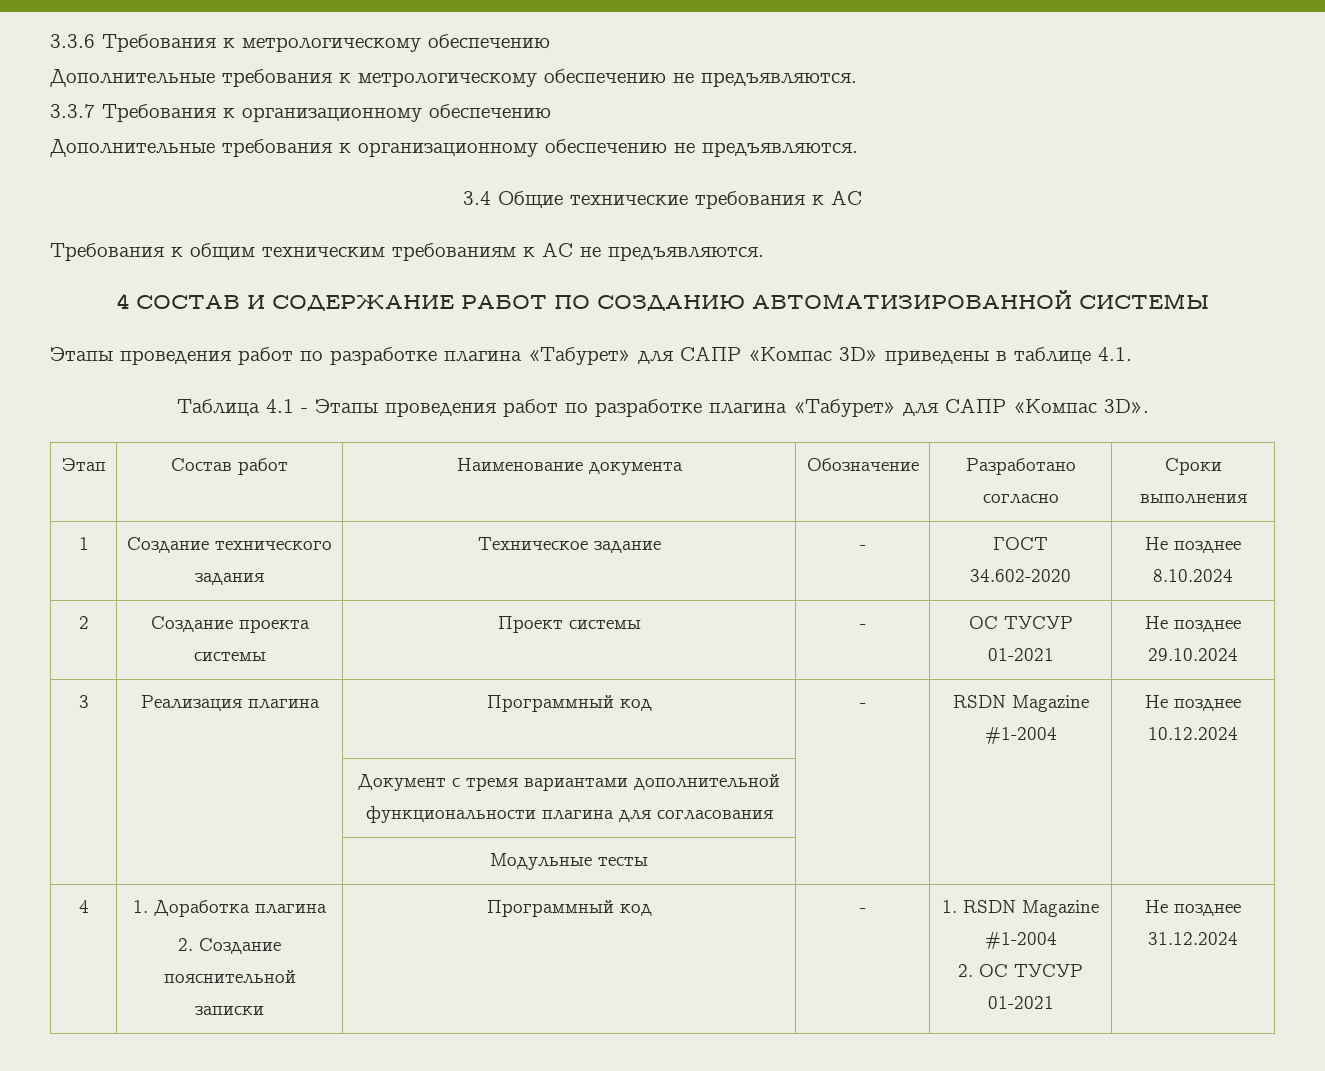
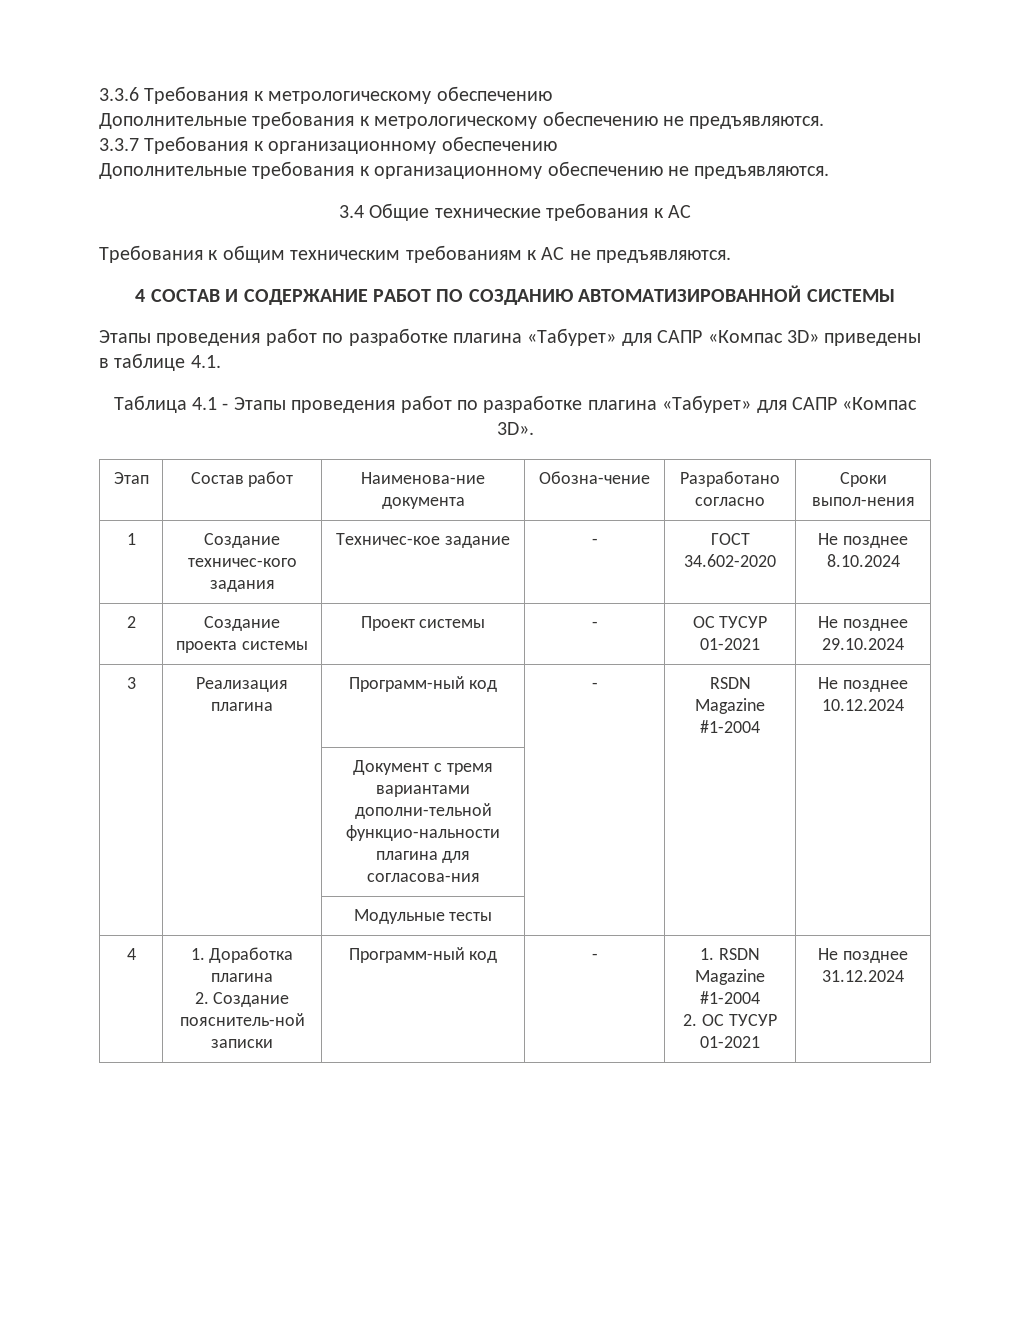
- Этап | Состав работ | Наименование документа | Обозначение | Разработано согласно | Сроки выполнения
+ Этап | Состав работ | Наименова-ние документа | Обозна-чение | Разработано согласно | Сроки выпол-нения
- 1 | Создание технического задания | Техническое задание | - | ГОСТ 34.602-2020 | Не позднее 8.10.2024
+ 1 | Создание техничес-кого задания | Техничес-кое задание | - | ГОСТ 34.602-2020 | Не позднее 8.10.2024
- 3 | Реализация плагина | Программный код | - | RSDN Magazine #1-2004 | Не позднее 10.12.2024
+ 3 | Реализация плагина | Программ-ный код | - | RSDN Magazine #1-2004 | Не позднее 10.12.2024
- | | Документ с тремя вариантами дополнительной функциональности плагина для согласования | | |
+ | | Документ с тремя вариантами дополни-тельной функцио-нальности плагина для согласова-ния | | |
  4 | 1. Доработка плагина
- 2. Создание пояснительной записки | Программный код | - | 1. RSDN Magazine #1-2004
+ 2. Создание пояснитель-ной записки | Программ-ный код | - | 1. RSDN Magazine #1-2004

